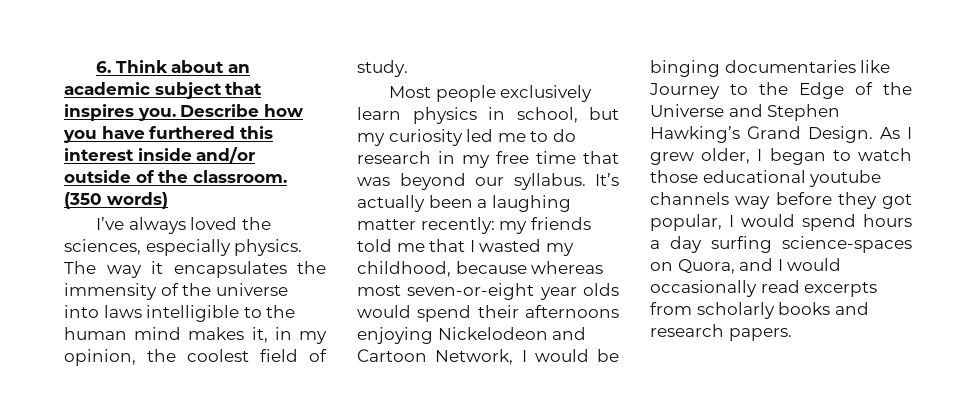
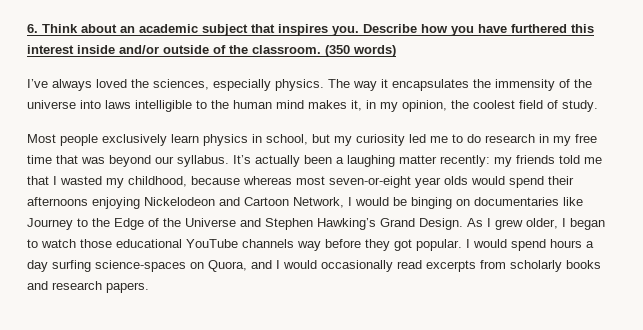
- It’s actually been a laughing matter recently: my friends told me that I wasted my childhood, because whereas most seven-or-eight year olds would spend their afternoons enjoying Nickelodeon and Cartoon Network, I would be binging documentaries like Journey to the Edge of the Universe and Stephen Hawking’s Grand Design.
+ It’s actually been a laughing matter recently: my friends told me that I wasted my childhood, because whereas most seven-or-eight year olds would spend their afternoons enjoying Nickelodeon and Cartoon Network, I would be binging on documentaries like Journey to the Edge of the Universe and Stephen Hawking’s Grand Design.
- As I grew older, I began to watch those educational youtube channels way before they got popular, I would spend hours a day surfing science-spaces on Quora, and I would occasionally read excerpts from scholarly books and research papers.
+ As I grew older, I began to watch those educational YouTube channels way before they got popular. I would spend hours a day surfing science-spaces on Quora, and I would occasionally read excerpts from scholarly books and research papers.

